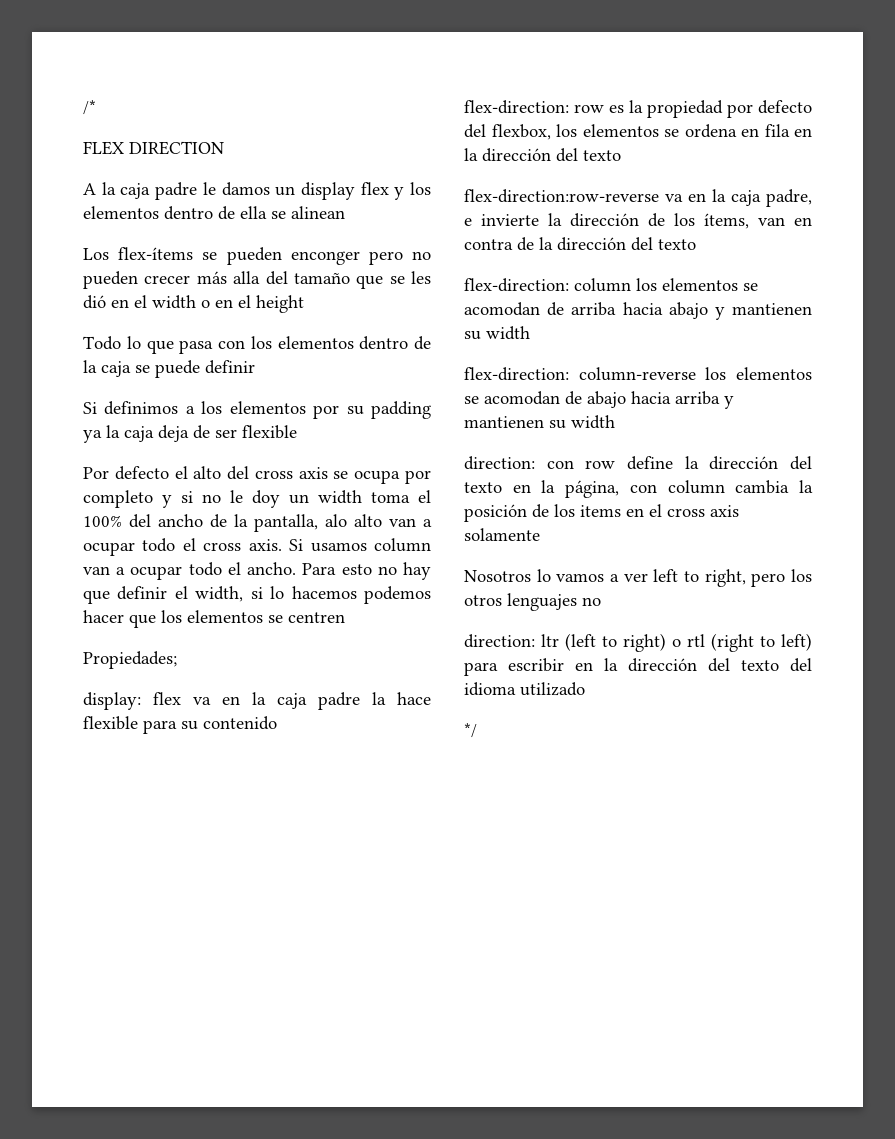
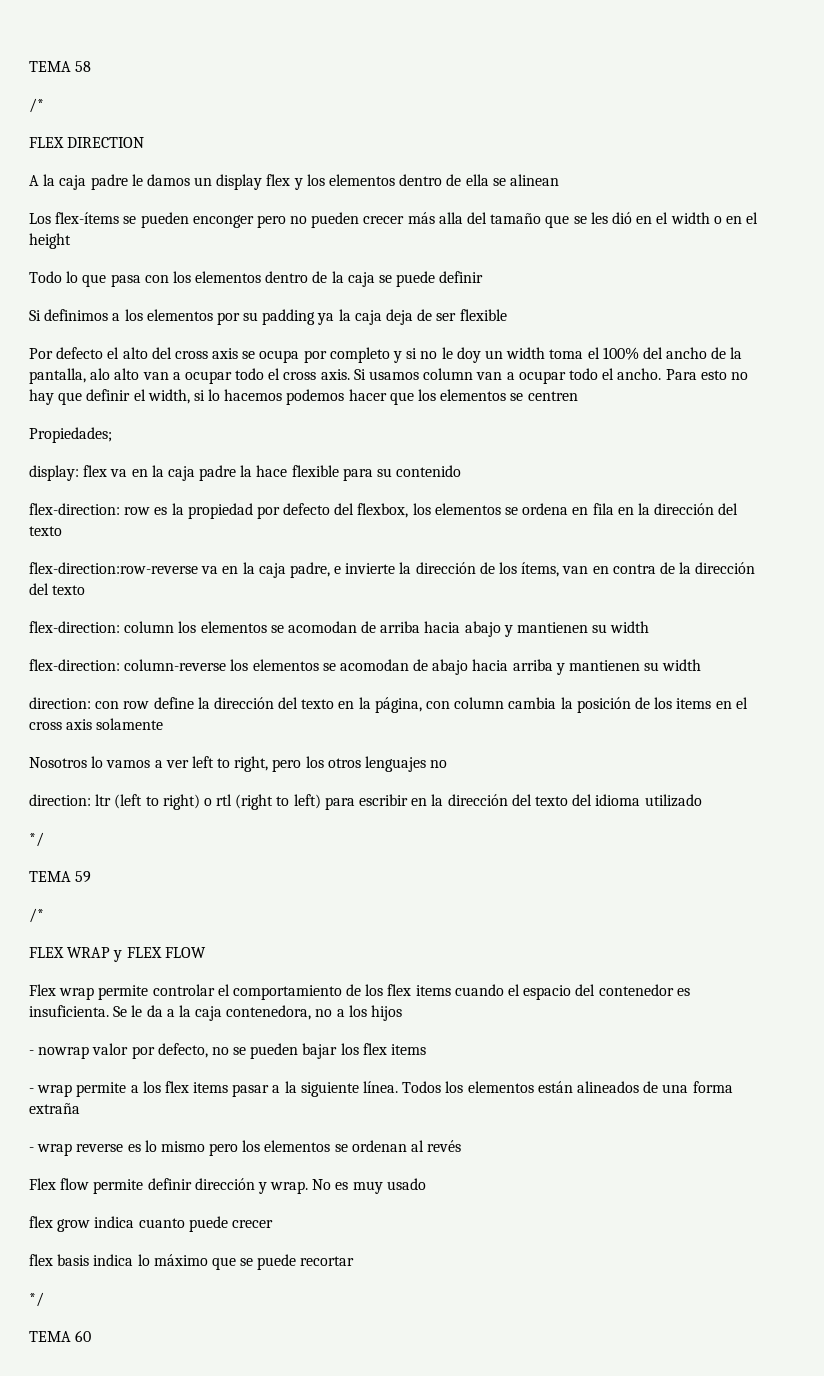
+ TEMA 58
+ TEMA 59
+ /*
+ FLEX WRAP y FLEX FLOW
+ Flex wrap permite controlar el comportamiento de los flex items cuando el espacio del contenedor es insuficienta. Se le da a la caja contenedora, no a los hijos
+ - nowrap valor por defecto, no se pueden bajar los flex items
+ - wrap permite a los flex items pasar a la siguiente línea. Todos los elementos están alineados de una forma extraña
+ - wrap reverse es lo mismo pero los elementos se ordenan al revés
+ Flex flow permite definir dirección y wrap. No es muy usado
+ flex grow indica cuanto puede crecer
+ flex basis indica lo máximo que se puede recortar
+ */
+ TEMA 60

